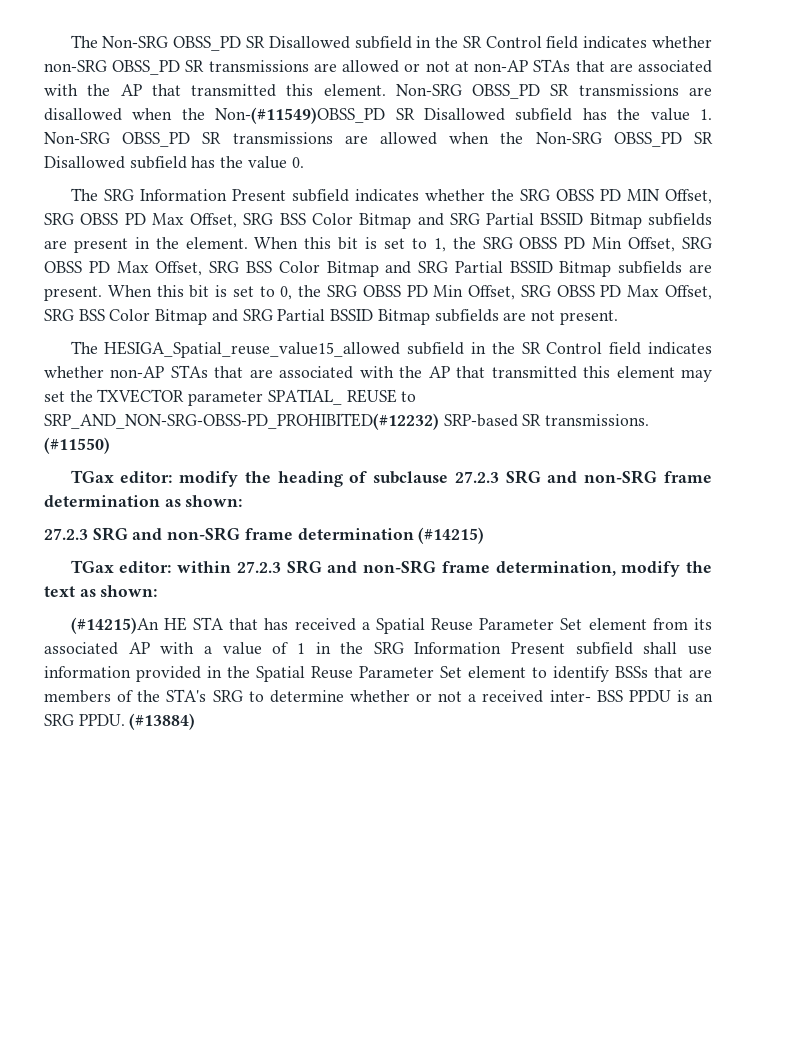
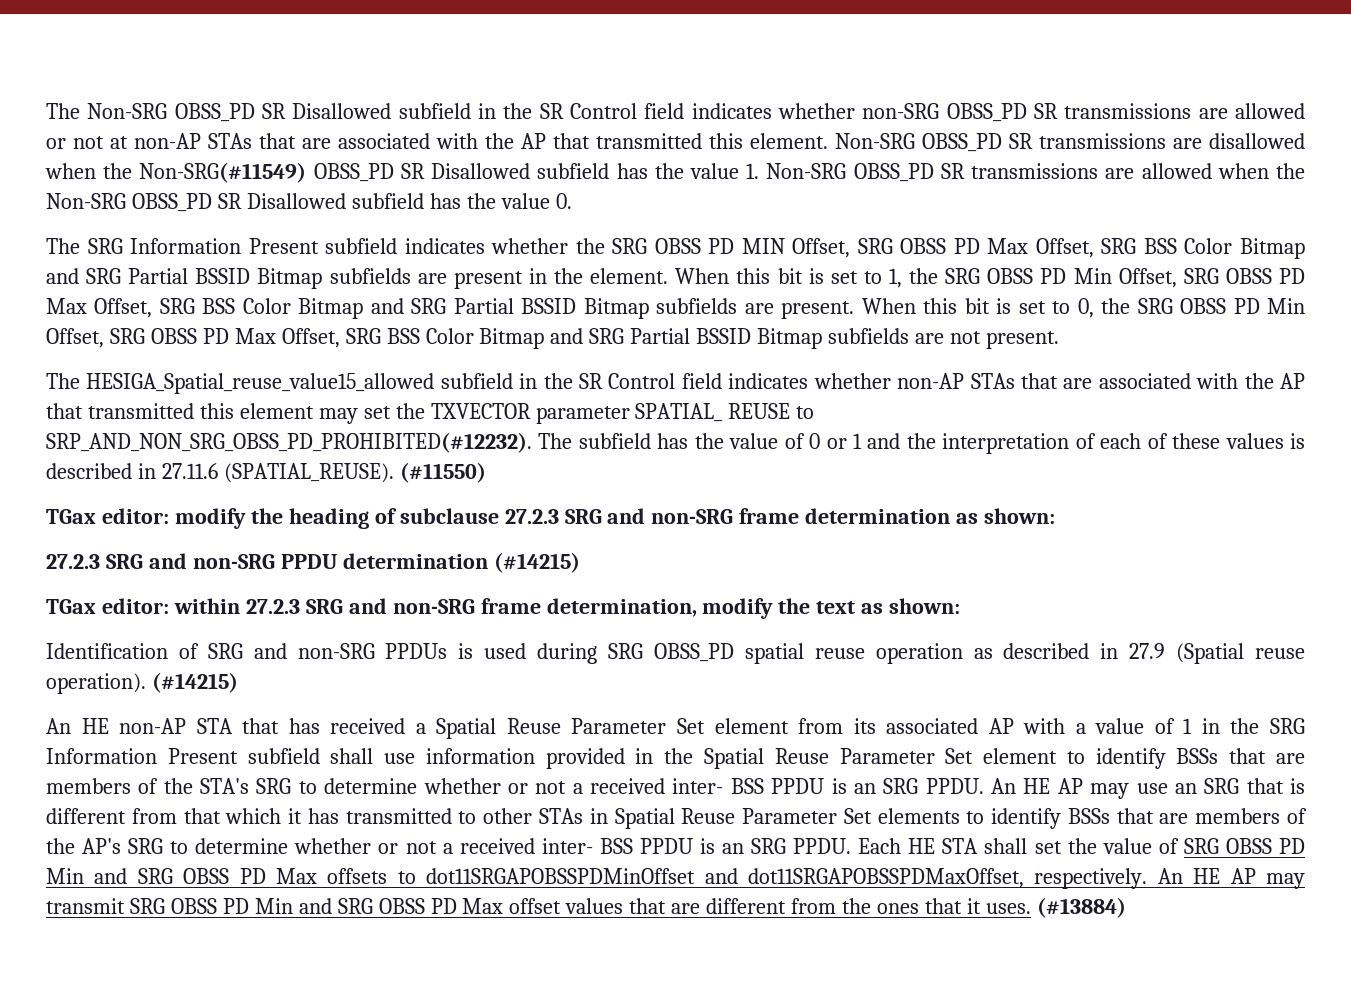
- Non-SRG OBSS_PD SR transmissions are disallowed when the Non-(#11549)OBSS_PD SR Disallowed subfield has the value 1. Non-SRG OBSS_PD SR transmissions are allowed when the Non-SRG OBSS_PD SR Disallowed subfield has the value 0.
+ Non-SRG OBSS_PD SR transmissions are disallowed when the Non-SRG(#11549) OBSS_PD SR Disallowed subfield has the value 1. Non-SRG OBSS_PD SR transmissions are allowed when the Non-SRG OBSS_PD SR Disallowed subfield has the value 0.
- The HESIGA_Spatial_reuse_value15_allowed subfield in the SR Control field indicates whether non-AP STAs that are associated with the AP that transmitted this element may set the TXVECTOR parameter SPATIAL_ REUSE to SRP_AND_NON-SRG-OBSS-PD_PROHIBITED(#12232) SRP-based SR transmissions.
+ The HESIGA_Spatial_reuse_value15_allowed subfield in the SR Control field indicates whether non-AP STAs that are associated with the AP that transmitted this element may set the TXVECTOR parameter SPATIAL_ REUSE to SRP_AND_NON_SRG_OBSS_PD_PROHIBITED(#12232). The subfield has the value of 0 or 1 and the interpretation of each of these values is described in 27.11.6 (SPATIAL_REUSE).
- 27.2.3 SRG and non-SRG frame determination (#14215)
+ 27.2.3 SRG and non-SRG PPDU determination (#14215)
- (#14215)An HE STA that has received a Spatial Reuse Parameter Set element from its associated AP with a value of 1 in the SRG Information Present subfield shall use information provided in the Spatial Reuse Parameter Set element to identify BSSs that are members of the STA's SRG to determine whether or not a received inter- BSS PPDU is an SRG PPDU.
+ Identification of SRG and non-SRG PPDUs is used during SRG OBSS_PD spatial reuse operation as described in 27.9 (Spatial reuse operation). (#14215)
+ An HE non-AP STA that has received a Spatial Reuse Parameter Set element from its associated AP with a value of 1 in the SRG Information Present subfield shall use information provided in the Spatial Reuse Parameter Set element to identify BSSs that are members of the STA's SRG to determine whether or not a received inter- BSS PPDU is an SRG PPDU.
+ An HE AP may use an SRG that is different from that which it has transmitted to other STAs in Spatial Reuse Parameter Set elements to identify BSSs that are members of the AP's SRG to determine whether or not a received inter- BSS PPDU is an SRG PPDU. Each HE STA shall set the value of SRG OBSS PD Min and SRG OBSS PD Max offsets to dot11SRGAPOBSSPDMinOffset and dot11SRGAPOBSSPDMaxOffset, respectively. An HE AP may transmit SRG OBSS PD Min and SRG OBSS PD Max offset values that are different from the ones that it uses.

